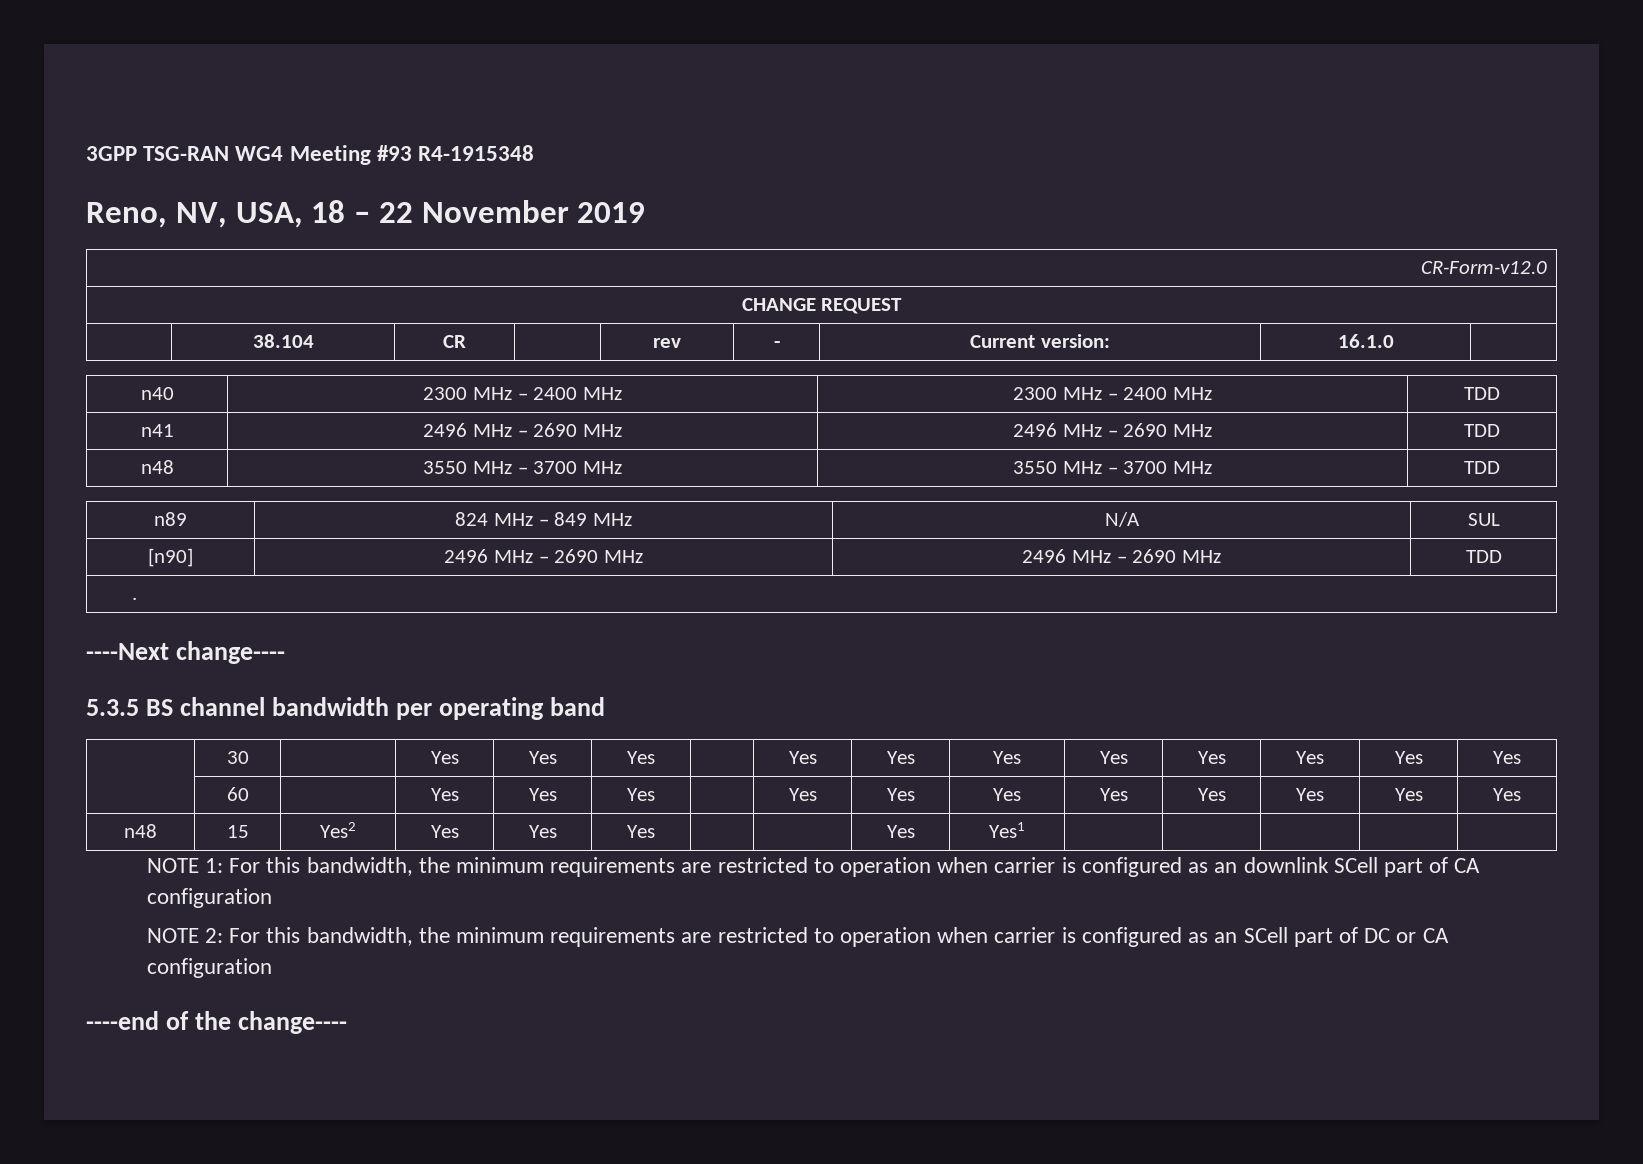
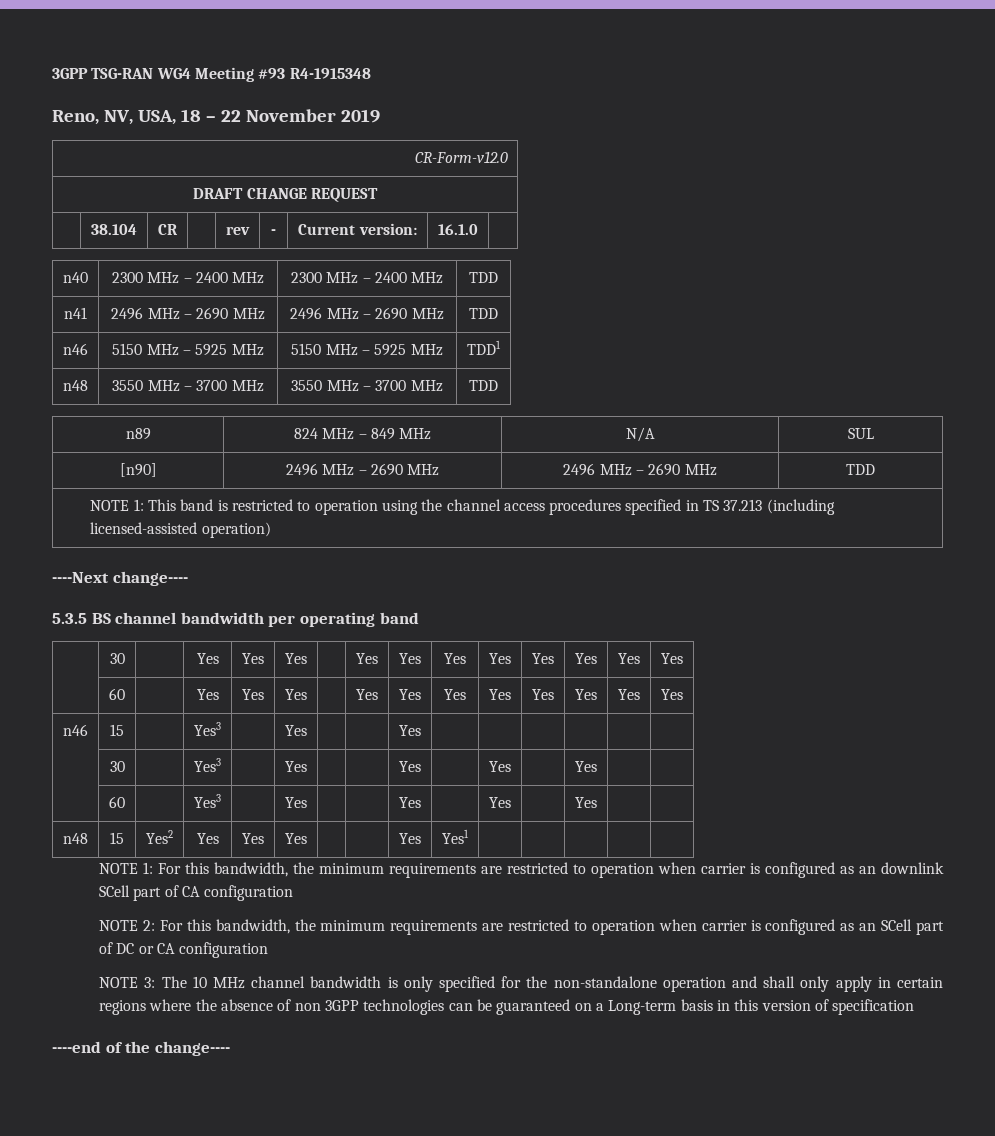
- CHANGE REQUEST
+ DRAFT CHANGE REQUEST
+ n46 | 5150 MHz – 5925 MHz | 5150 MHz – 5925 MHz | TDD1
- .
+ NOTE 1: This band is restricted to operation using the channel access procedures specified in TS 37.213 (including licensed-assisted operation)
+ n46 | 15 | | Yes3 | | Yes | | | Yes | | | | | |
+ | 30 | | Yes3 | | Yes | | | Yes | | Yes | | Yes | |
+ | 60 | | Yes3 | | Yes | | | Yes | | Yes | | Yes | |
+ NOTE 3: The 10 MHz channel bandwidth is only specified for the non-standalone operation and shall only apply in certain regions where the absence of non 3GPP technologies can be guaranteed on a Long-term basis in this version of specification

